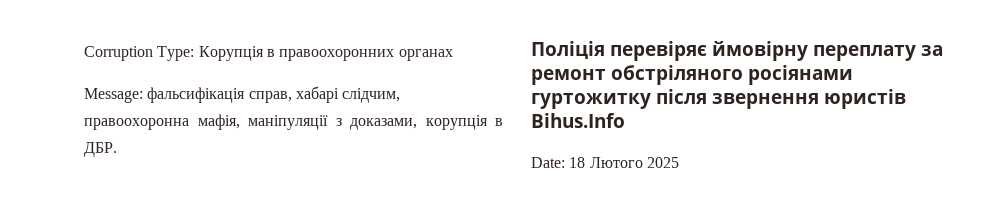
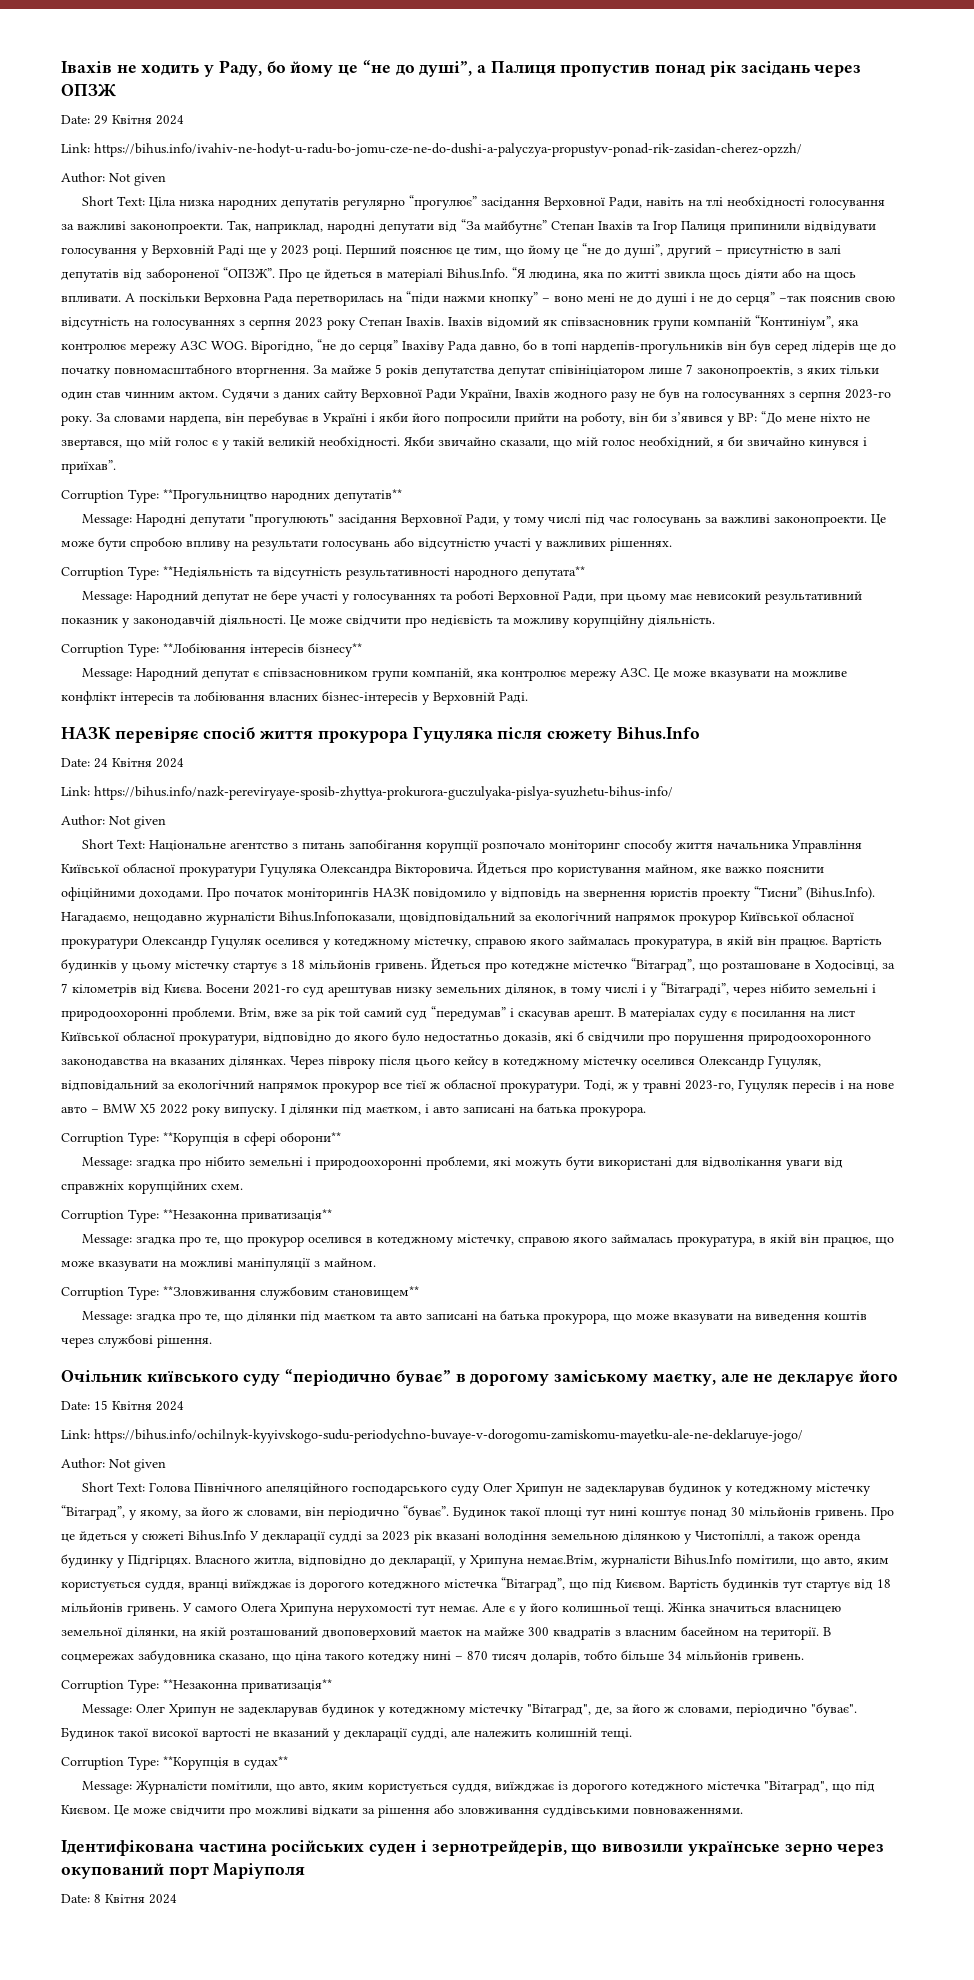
- Corruption Type: Корупція в правоохоронних органах
- Message: фальсифікація справ, хабарі слідчим, правоохоронна мафія, маніпуляції з доказами, корупція в ДБР.
- Поліція перевіряє ймовірну переплату за ремонт обстріляного росіянами гуртожитку після звернення юристів Bihus.Info
- Date: 18 Лютого 2025
+ Івахів не ходить у Раду, бо йому це “не до душі”, а Палиця пропустив понад рік засідань через ОПЗЖ
+ Date: 29 Квітня 2024
+ Link: https://bihus.info/ivahiv-ne-hodyt-u-radu-bo-jomu-cze-ne-do-dushi-a-palyczya-propustyv-ponad-rik-zasidan-cherez-opzzh/
+ Author: Not given
+ Short Text: Ціла низка народних депутатів регулярно “прогулює” засідання Верховної Ради, навіть на тлі необхідності голосування за важливі законопроекти. Так, наприклад, народні депутати від “За майбутнє” Степан Івахів та Ігор Палиця припинили відвідувати голосування у Верховній Раді ще у 2023 році. Перший пояснює це тим, що йому це “не до душі”, другий – присутністю в залі депутатів від забороненої “ОПЗЖ”. Про це йдеться в матеріалі Bihus.Info. “Я людина, яка по житті звикла щось діяти або на щось впливати. А поскільки Верховна Рада перетворилась на “піди нажми кнопку” – воно мені не до душі і не до серця” –так пояснив свою відсутність на голосуваннях з серпня 2023 року Степан Івахів. Івахів відомий як співзасновник групи компаній “Континіум”, яка контролює мережу АЗС WOG. Вірогідно, “не до серця” Івахіву Рада давно, бо в топі нардепів-прогульників він був серед лідерів ще до початку повномасштабного вторгнення. За майже 5 років депутатства депутат співініціатором лише 7 законопроектів, з яких тільки один став чинним актом. Судячи з даних сайту Верховної Ради України, Івахів жодного разу не був на голосуваннях з серпня 2023-го року. За словами нардепа, він перебуває в Україні і якби його попросили прийти на роботу, він би з’явився у ВР: “До мене ніхто не звертався, що мій голос є у такій великій необхідності. Якби звичайно сказали, що мій голос необхідний, я би звичайно кинувся і приїхав”.
+ Corruption Type: **Прогульництво народних депутатів**
+ Message: Народні депутати "прогулюють" засідання Верховної Ради, у тому числі під час голосувань за важливі законопроекти. Це може бути спробою впливу на результати голосувань або відсутністю участі у важливих рішеннях.
+ Corruption Type: **Недіяльність та відсутність результативності народного депутата**
+ Message: Народний депутат не бере участі у голосуваннях та роботі Верховної Ради, при цьому має невисокий результативний показник у законодавчій діяльності. Це може свідчити про недієвість та можливу корупційну діяльність.
+ Corruption Type: **Лобіювання інтересів бізнесу**
+ Message: Народний депутат є співзасновником групи компаній, яка контролює мережу АЗС. Це може вказувати на можливе конфлікт інтересів та лобіювання власних бізнес-інтересів у Верховній Раді.
+ НАЗК перевіряє спосіб життя прокурора Гуцуляка після сюжету Bihus.Info
+ Date: 24 Квітня 2024
+ Link: https://bihus.info/nazk-pereviryaye-sposib-zhyttya-prokurora-guczulyaka-pislya-syuzhetu-bihus-info/
+ Author: Not given
+ Short Text: Національне агентство з питань запобігання корупції розпочало моніторинг способу життя начальника Управління Київської обласної прокуратури Гуцуляка Олександра Вікторовича. Йдеться про користування майном, яке важко пояснити офіційними доходами. Про початок моніторингів НАЗК повідомило у відповідь на звернення юристів проекту “Тисни” (Bihus.Info). Нагадаємо, нещодавно журналісти Bihus.Infoпоказали, щовідповідальний за екологічний напрямок прокурор Київської обласної прокуратури Олександр Гуцуляк оселився у котеджному містечку, справою якого займалась прокуратура, в якій він працює. Вартість будинків у цьому містечку стартує з 18 мільйонів гривень. Йдеться про котеджне містечко “Вітаград”, що розташоване в Ходосівці, за 7 кілометрів від Києва. Восени 2021-го суд арештував низку земельних ділянок, в тому числі і у “Вітаграді”, через нібито земельні і природоохоронні проблеми. Втім, вже за рік той самий суд “передумав” і скасував арешт. В матеріалах суду є посилання на лист Київської обласної прокуратури, відповідно до якого було недостатньо доказів, які б свідчили про порушення природоохоронного законодавства на вказаних ділянках. Через півроку після цього кейсу в котеджному містечку оселився Олександр Гуцуляк, відповідальний за екологічний напрямок прокурор все тієї ж обласної прокуратури. Тоді, ж у травні 2023-го, Гуцуляк пересів і на нове авто – BMW X5 2022 року випуску. І ділянки під маєтком, і авто записані на батька прокурора.
+ Corruption Type: **Корупція в сфері оборони**
+ Message: згадка про нібито земельні і природоохоронні проблеми, які можуть бути використані для відволікання уваги від справжніх корупційних схем.
+ Corruption Type: **Незаконна приватизація**
+ Message: згадка про те, що прокурор оселився в котеджному містечку, справою якого займалась прокуратура, в якій він працює, що може вказувати на можливі маніпуляції з майном.
+ Corruption Type: **Зловживання службовим становищем**
+ Message: згадка про те, що ділянки під маєтком та авто записані на батька прокурора, що може вказувати на виведення коштів через службові рішення.
+ Очільник київського суду “періодично буває” в дорогому заміському маєтку, але не декларує його
+ Date: 15 Квітня 2024
+ Link: https://bihus.info/ochilnyk-kyyivskogo-sudu-periodychno-buvaye-v-dorogomu-zamiskomu-mayetku-ale-ne-deklaruye-jogo/
+ Author: Not given
+ Short Text: Голова Північного апеляційного господарського суду Олег Хрипун не задекларував будинок у котеджному містечку “Вітаград”, у якому, за його ж словами, він періодично “буває”. Будинок такої площі тут нині коштує понад 30 мільйонів гривень. Про це йдеться у сюжеті Bihus.Info У декларації судді за 2023 рік вказані володіння земельною ділянкою у Чистопіллі, а також оренда будинку у Підгірцях. Власного житла, відповідно до декларації, у Хрипуна немає.Втім, журналісти Bihus.Info помітили, що авто, яким користується суддя, вранці виїжджає із дорогого котеджного містечка “Вітаград”, що під Києвом. Вартість будинків тут стартує від 18 мільйонів гривень. У самого Олега Хрипуна нерухомості тут немає. Але є у його колишньої тещі. Жінка значиться власницею земельної ділянки, на якій розташований двоповерховий маєток на майже 300 квадратів з власним басейном на території. В соцмережах забудовника сказано, що ціна такого котеджу нині – 870 тисяч доларів, тобто більше 34 мільйонів гривень.
+ Corruption Type: **Незаконна приватизація**
+ Message: Олег Хрипун не задекларував будинок у котеджному містечку "Вітаград", де, за його ж словами, періодично "буває". Будинок такої високої вартості не вказаний у декларації судді, але належить колишній тещі.
+ Corruption Type: **Корупція в судах**
+ Message: Журналісти помітили, що авто, яким користується суддя, виїжджає із дорогого котеджного містечка "Вітаград", що під Києвом. Це може свідчити про можливі відкати за рішення або зловживання суддівськими повноваженнями.
+ Ідентифікована частина російських суден і зернотрейдерів, що вивозили українське зерно через окупований порт Маріуполя
+ Date: 8 Квітня 2024

